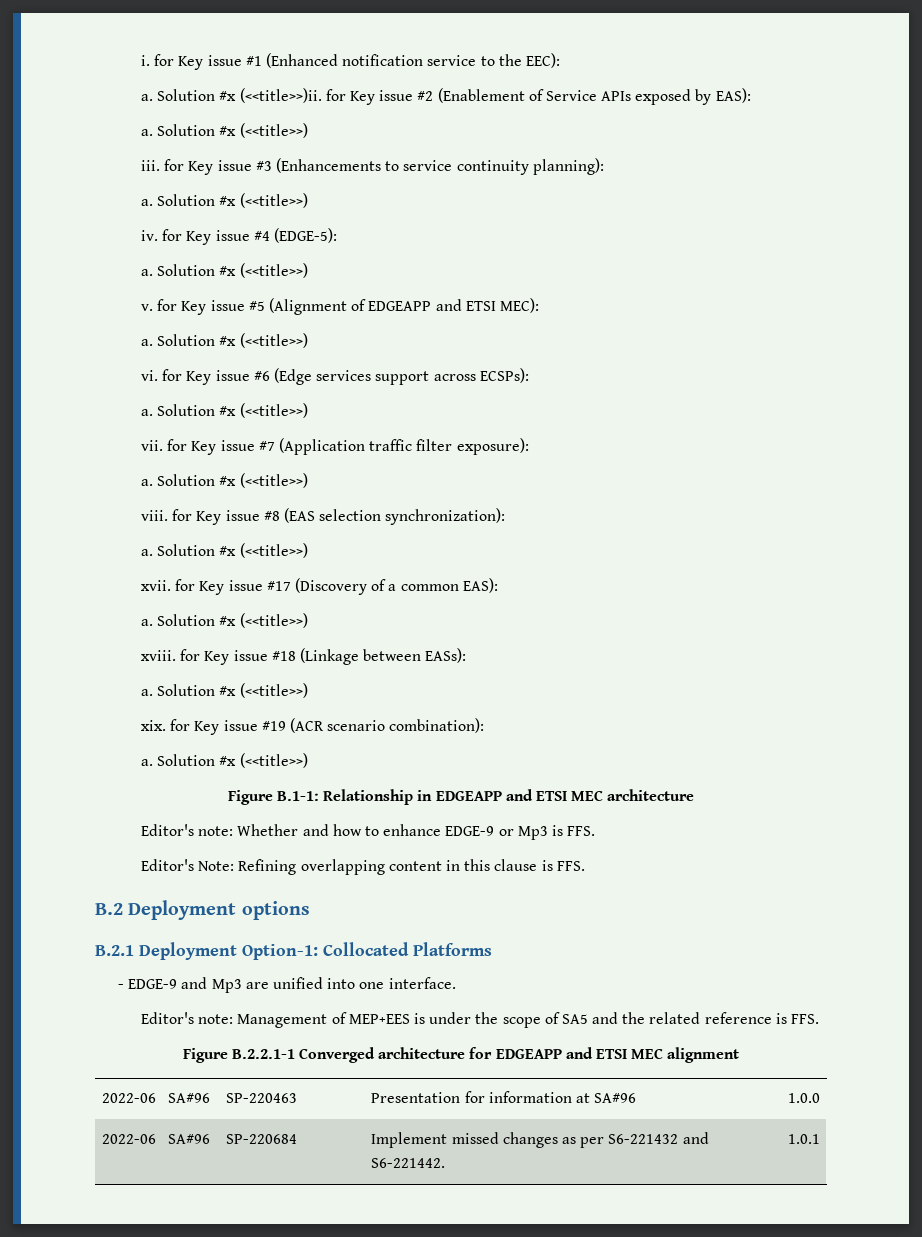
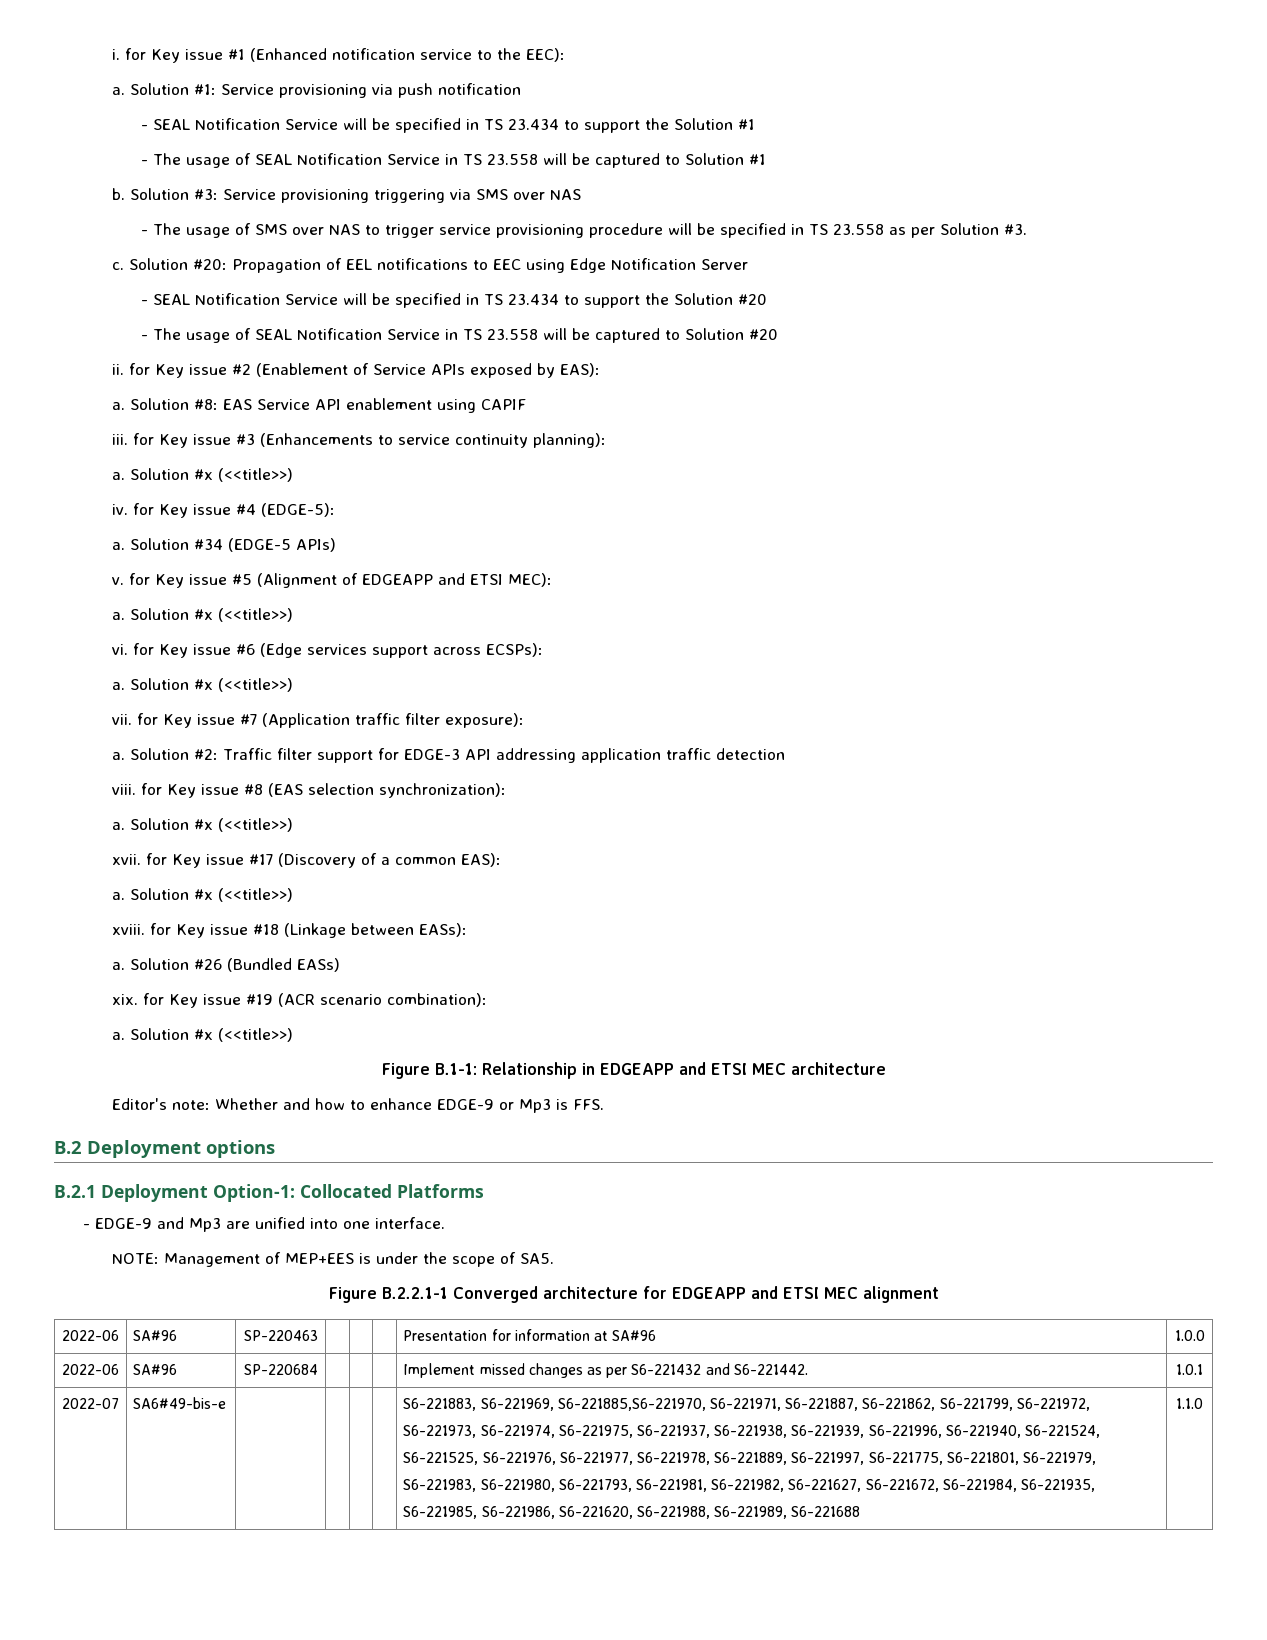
- Solution #x (<<title>>)ii. for Key issue #2 (Enablement of Service APIs exposed by EAS):
- a. Solution #x (<<title>>)
+ Solution #1: Service provisioning via push notification
+ - SEAL Notification Service will be specified in TS 23.434 to support the Solution #1
+ - The usage of SEAL Notification Service in TS 23.558 will be captured to Solution #1
+ b. Solution #3: Service provisioning triggering via SMS over NAS
+ - The usage of SMS over NAS to trigger service provisioning procedure will be specified in TS 23.558 as per Solution #3.
+ c. Solution #20: Propagation of EEL notifications to EEC using Edge Notification Server
+ - SEAL Notification Service will be specified in TS 23.434 to support the Solution #20
+ - The usage of SEAL Notification Service in TS 23.558 will be captured to Solution #20
+ ii. for Key issue #2 (Enablement of Service APIs exposed by EAS):
+ a. Solution #8: EAS Service API enablement using CAPIF
  iv. for Key issue #4 (EDGE-5):
- a. Solution #x (<<title>>)
+ a. Solution #34 (EDGE-5 APIs)
  vii. for Key issue #7 (Application traffic filter exposure):
- a. Solution #x (<<title>>)
+ a. Solution #2: Traffic filter support for EDGE-3 API addressing application traffic detection
  xviii. for Key issue #18 (Linkage between EASs):
- a. Solution #x (<<title>>)
+ a. Solution #26 (Bundled EASs)
- Editor's Note: Refining overlapping content in this clause is FFS.
- Editor's note: Management of MEP+EES is under the scope of SA5 and the related reference is FFS.
+ NOTE: Management of MEP+EES is under the scope of SA5.
+ 2022-07 | SA6#49-bis-e | | | | | S6-221883, S6-221969, S6-221885,S6-221970, S6-221971, S6-221887, S6-221862, S6-221799, S6-221972, S6-221973, S6-221974, S6-221975, S6-221937, S6-221938, S6-221939, S6-221996, S6-221940, S6-221524, S6-221525, S6-221976, S6-221977, S6-221978, S6-221889, S6-221997, S6-221775, S6-221801, S6-221979, S6-221983, S6-221980, S6-221793, S6-221981, S6-221982, S6-221627, S6-221672, S6-221984, S6-221935, S6-221985, S6-221986, S6-221620, S6-221988, S6-221989, S6-221688 | 1.1.0

